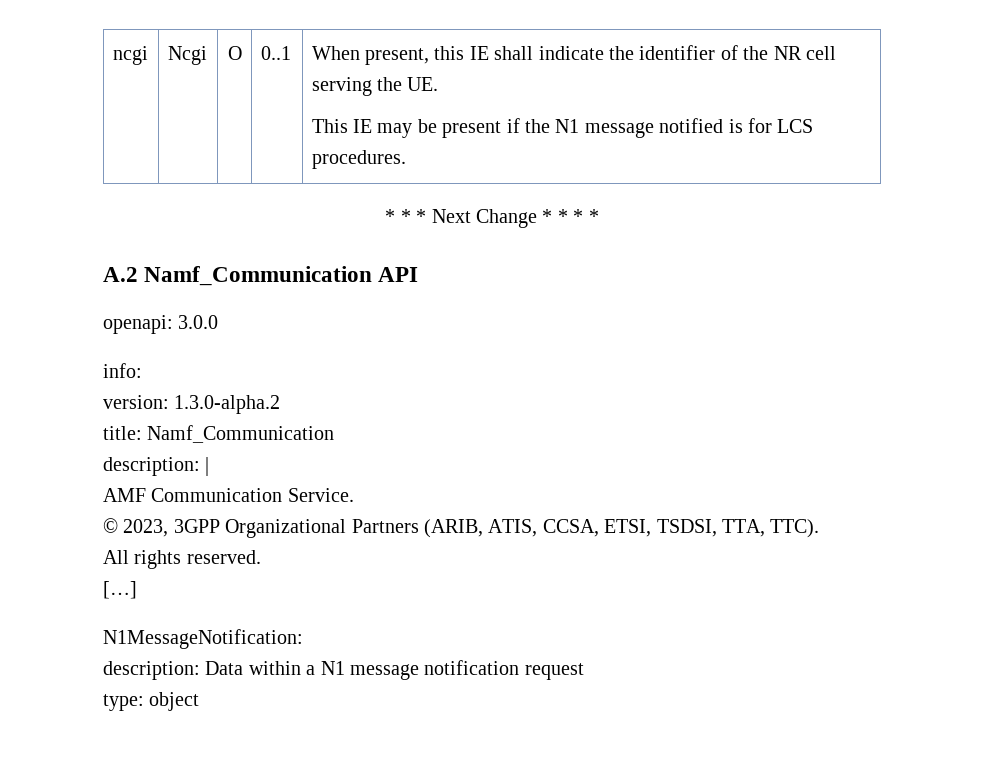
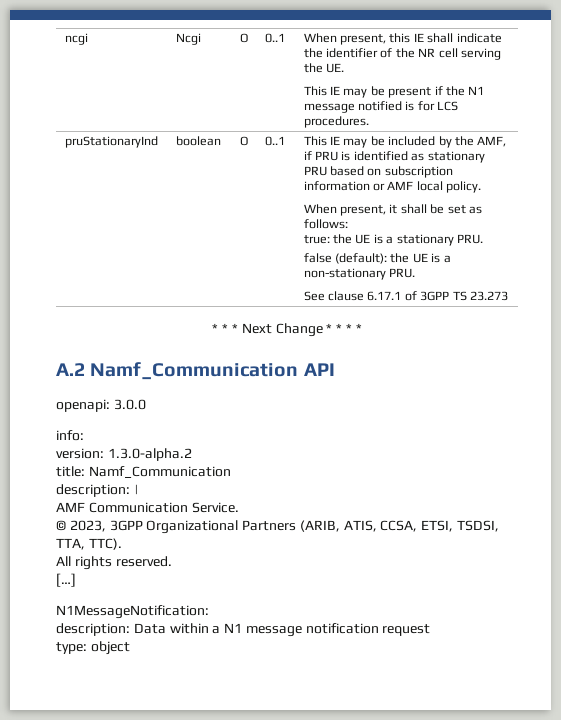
+ pruStationaryInd | boolean | O | 0..1 | This IE may be included by the AMF, if PRU is identified as stationary PRU based on subscription information or AMF local policy.
+ When present, it shall be set as follows:
+ true: the UE is a stationary PRU.
+ false (default): the UE is a non-stationary PRU.
+ See clause 6.17.1 of 3GPP TS 23.273

